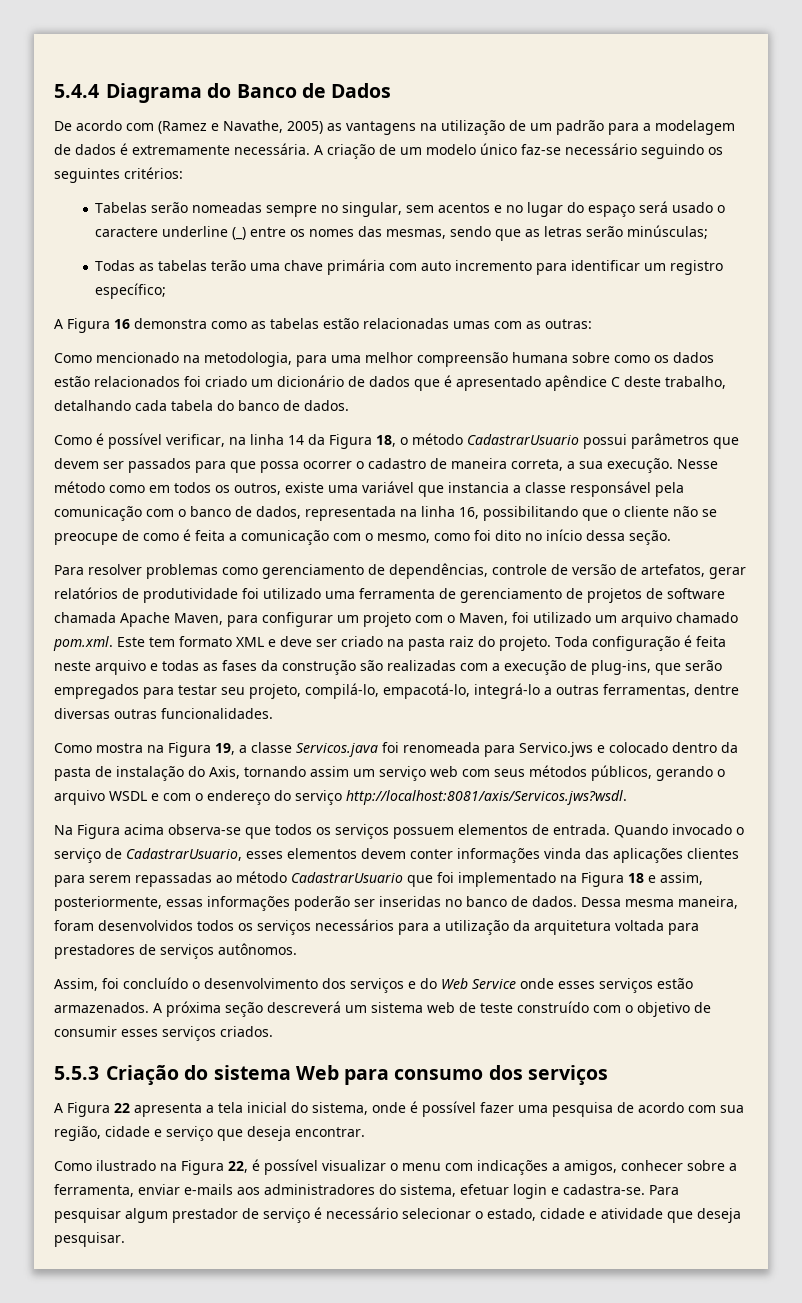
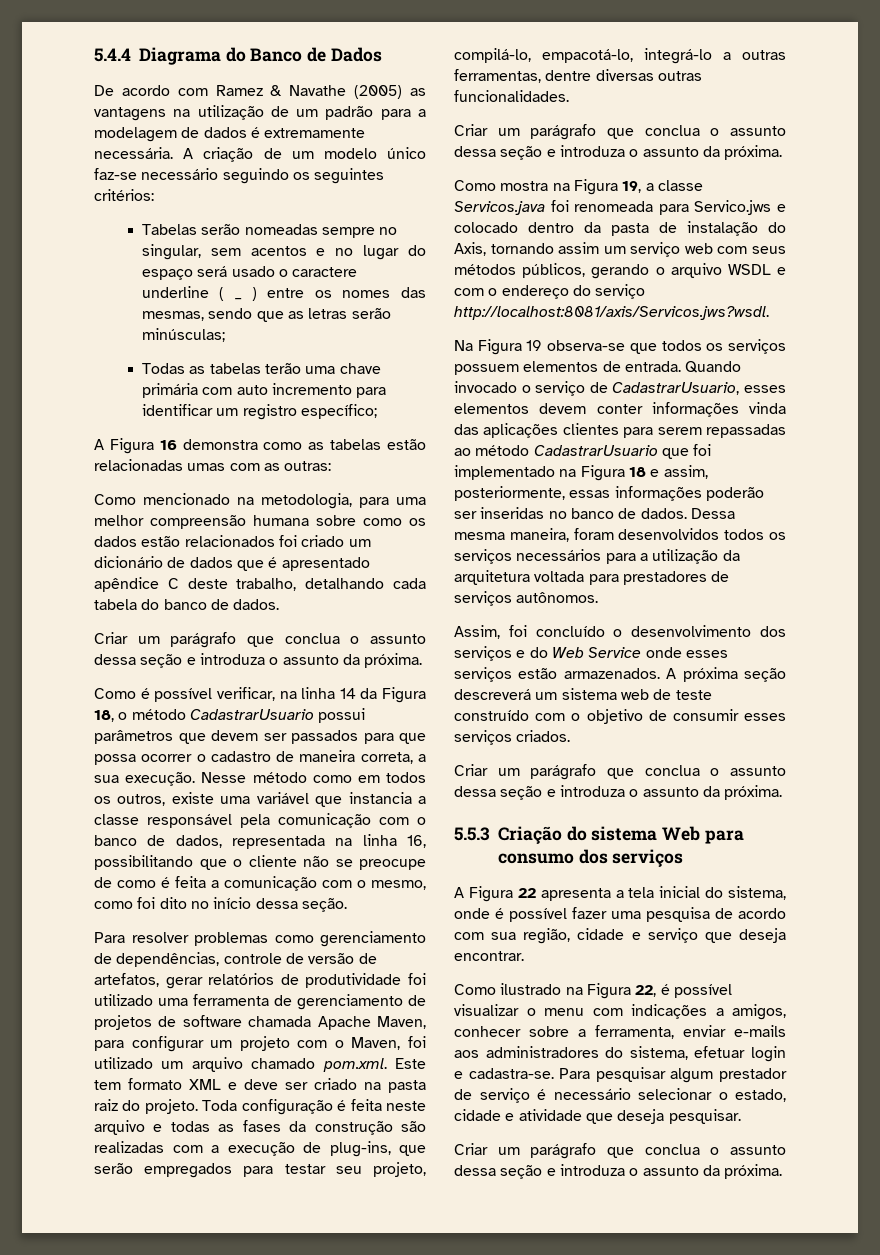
- De acordo com (Ramez e Navathe, 2005) as vantagens na utilização de um padrão para a modelagem de dados é extremamente necessária.
+ De acordo com Ramez & Navathe (2005) as vantagens na utilização de um padrão para a modelagem de dados é extremamente necessária.
- Tabelas serão nomeadas sempre no singular, sem acentos e no lugar do espaço será usado o caractere underline (_) entre os nomes das mesmas, sendo que as letras serão minúsculas;
+ Tabelas serão nomeadas sempre no singular, sem acentos e no lugar do espaço será usado o caractere underline ( _ ) entre os nomes das mesmas, sendo que as letras serão minúsculas;
  Como mencionado na metodologia, para uma melhor compreensão humana sobre como os dados estão relacionados foi criado um dicionário de dados que é apresentado apêndice C deste trabalho, detalhando cada tabela do banco de dados.
+ Criar um parágrafo que conclua o assunto dessa seção e introduza o assunto da próxima.
  Toda configuração é feita neste arquivo e todas as fases da construção são realizadas com a execução de plug-ins, que serão empregados para testar seu projeto, compilá-lo, empacotá-lo, integrá-lo a outras ferramentas, dentre diversas outras funcionalidades.
+ Criar um parágrafo que conclua o assunto dessa seção e introduza o assunto da próxima.
- Na Figura acima observa-se que todos os serviços possuem elementos de entrada.
+ Na Figura 19 observa-se que todos os serviços possuem elementos de entrada.
  A próxima seção descreverá um sistema web de teste construído com o objetivo de consumir esses serviços criados.
+ Criar um parágrafo que conclua o assunto dessa seção e introduza o assunto da próxima.
  Para pesquisar algum prestador de serviço é necessário selecionar o estado, cidade e atividade que deseja pesquisar.
+ Criar um parágrafo que conclua o assunto dessa seção e introduza o assunto da próxima.

